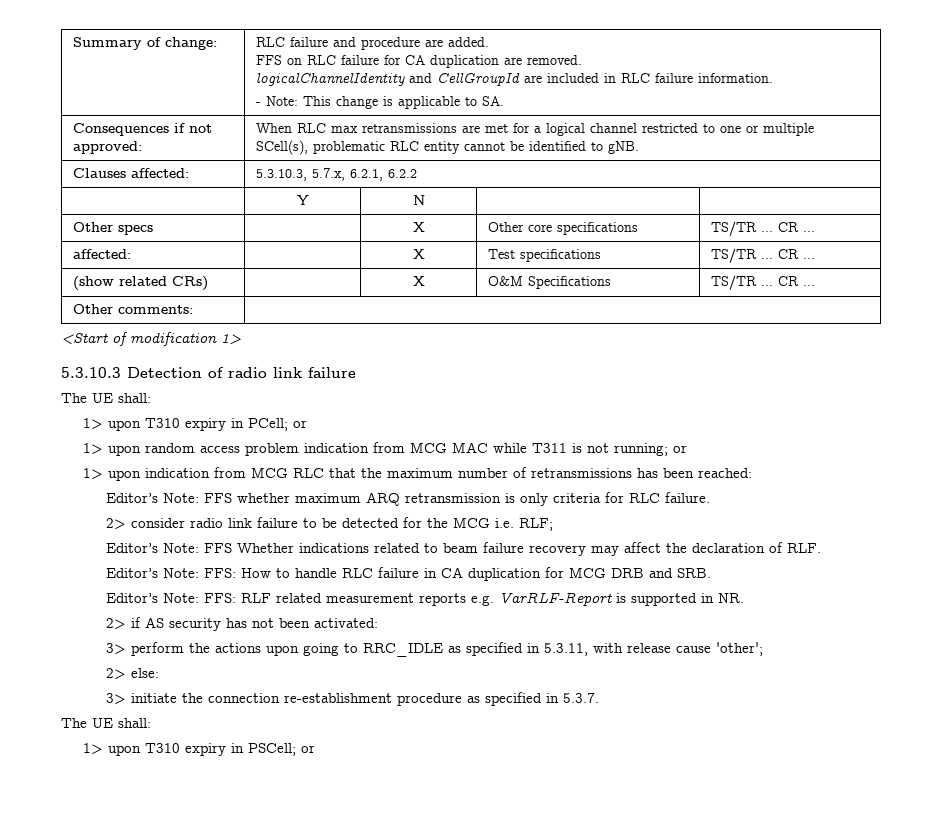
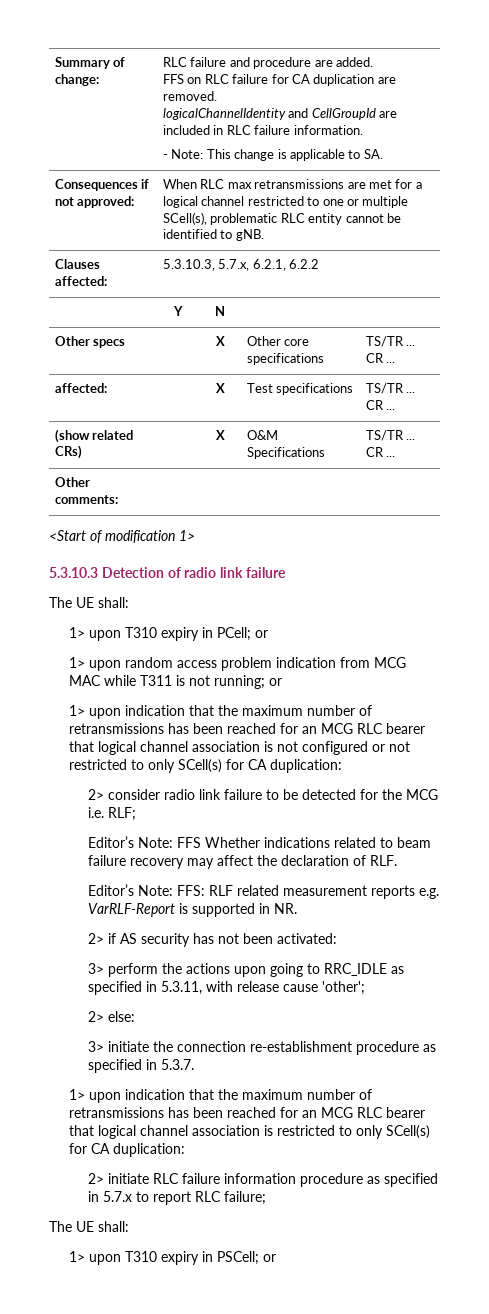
- 1> upon indication from MCG RLC that the maximum number of retransmissions has been reached:
- Editor’s Note: FFS whether maximum ARQ retransmission is only criteria for RLC failure.
+ 1> upon indication that the maximum number of retransmissions has been reached for an MCG RLC bearer that logical channel association is not configured or not restricted to only SCell(s) for CA duplication:
- Editor’s Note: FFS: How to handle RLC failure in CA duplication for MCG DRB and SRB.
+ 1> upon indication that the maximum number of retransmissions has been reached for an MCG RLC bearer that logical channel association is restricted to only SCell(s) for CA duplication:
+ 2> initiate RLC failure information procedure as specified in 5.7.x to report RLC failure;

